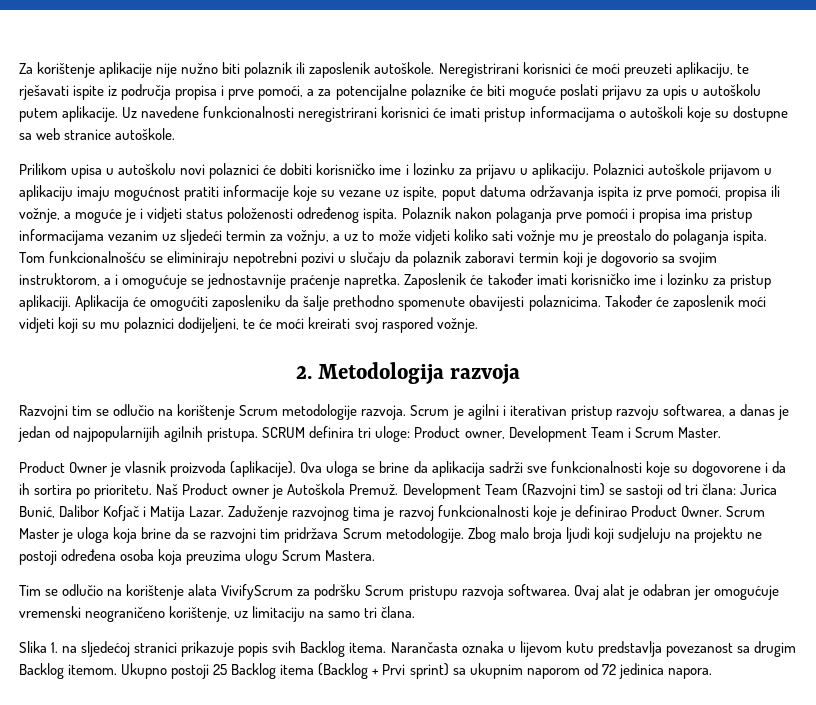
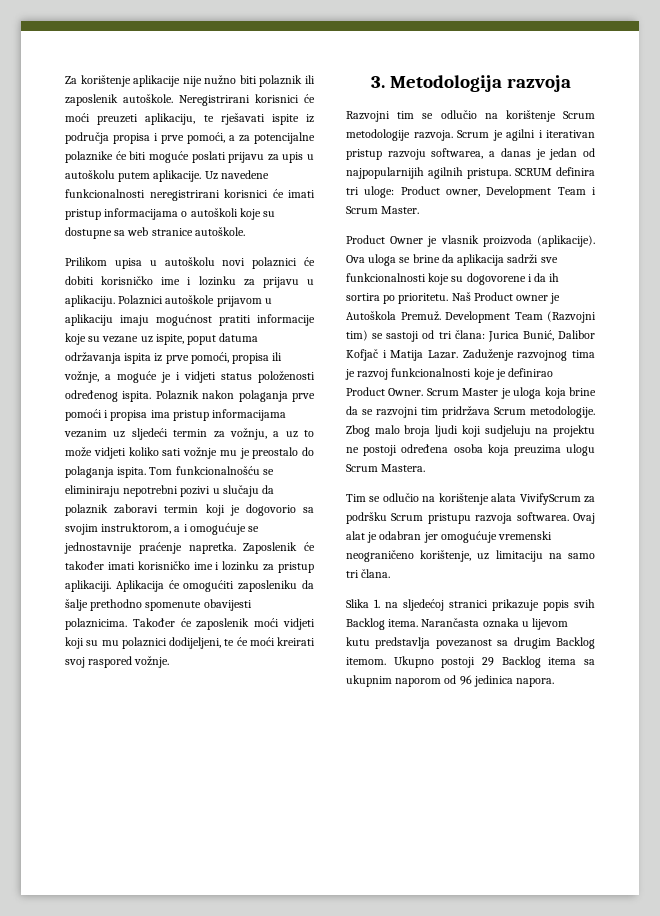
- 2. Metodologija razvoja
+ 3. Metodologija razvoja
- Ukupno postoji 25 Backlog itema (Backlog + Prvi sprint) sa ukupnim naporom od 72 jedinica napora.
+ Ukupno postoji 29 Backlog itema sa ukupnim naporom od 96 jedinica napora.

